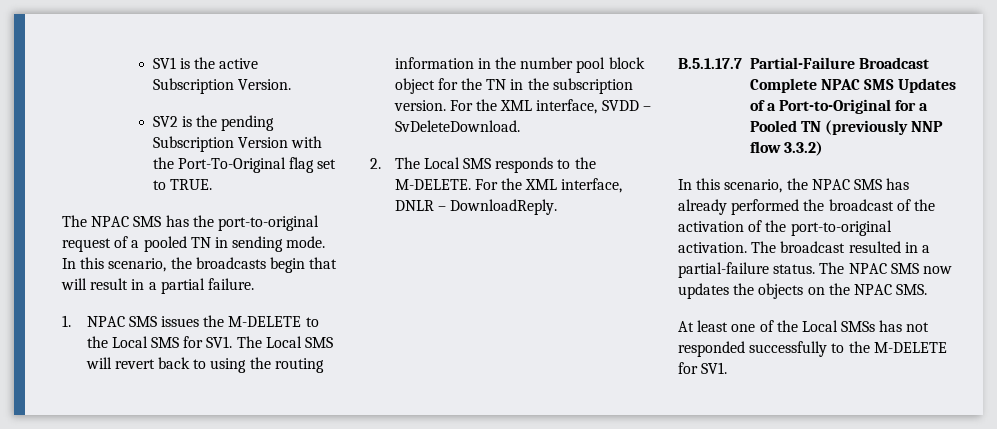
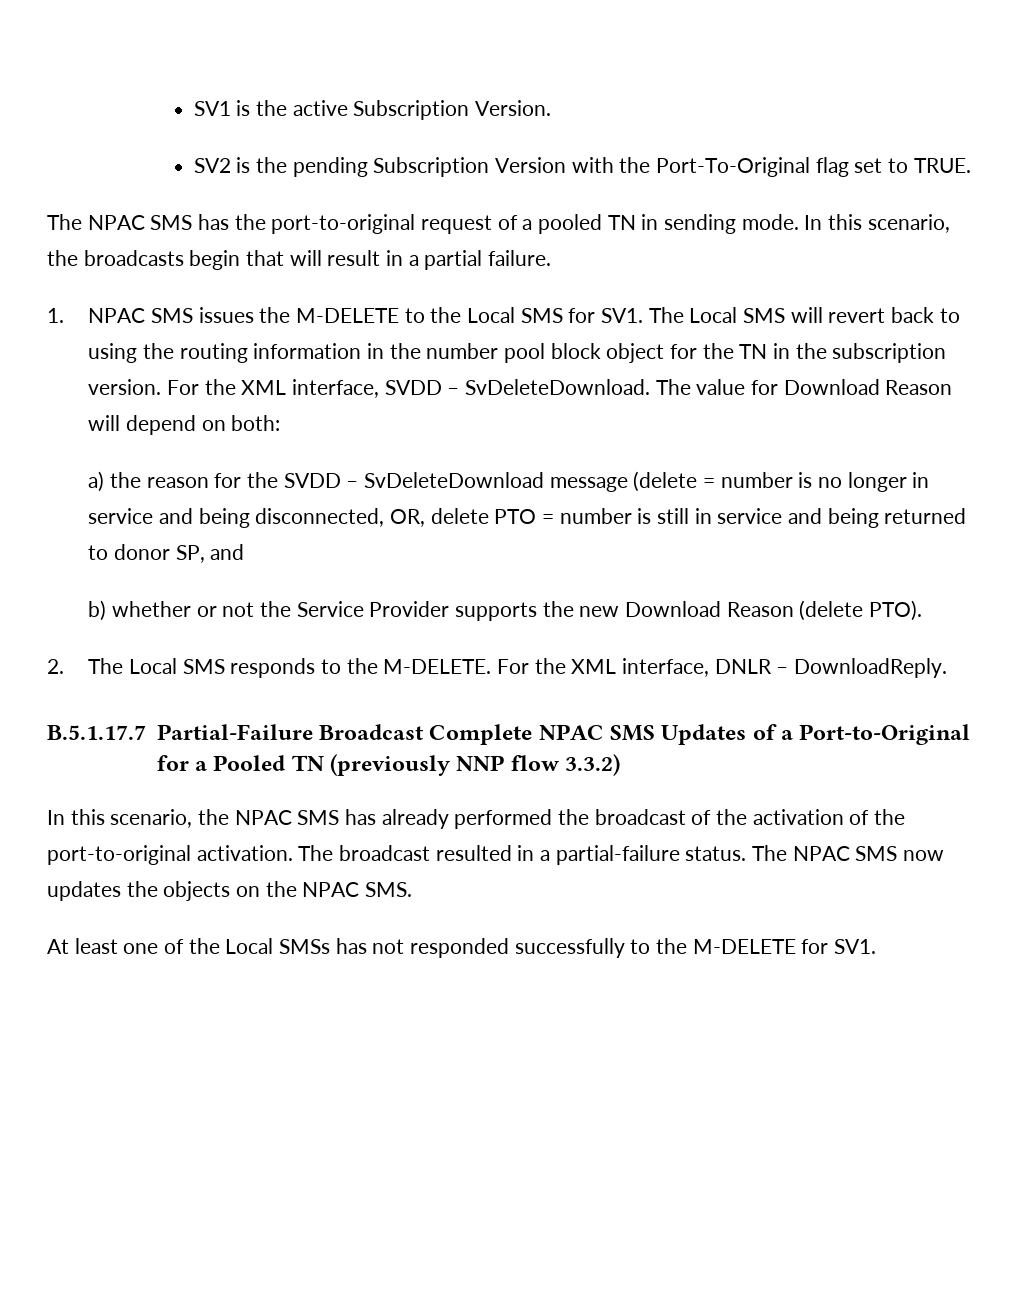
+ The value for Download Reason will depend on both:
+ a) the reason for the SVDD – SvDeleteDownload message (delete = number is no longer in service and being disconnected, OR, delete PTO = number is still in service and being returned to donor SP, and
+ b) whether or not the Service Provider supports the new Download Reason (delete PTO).

